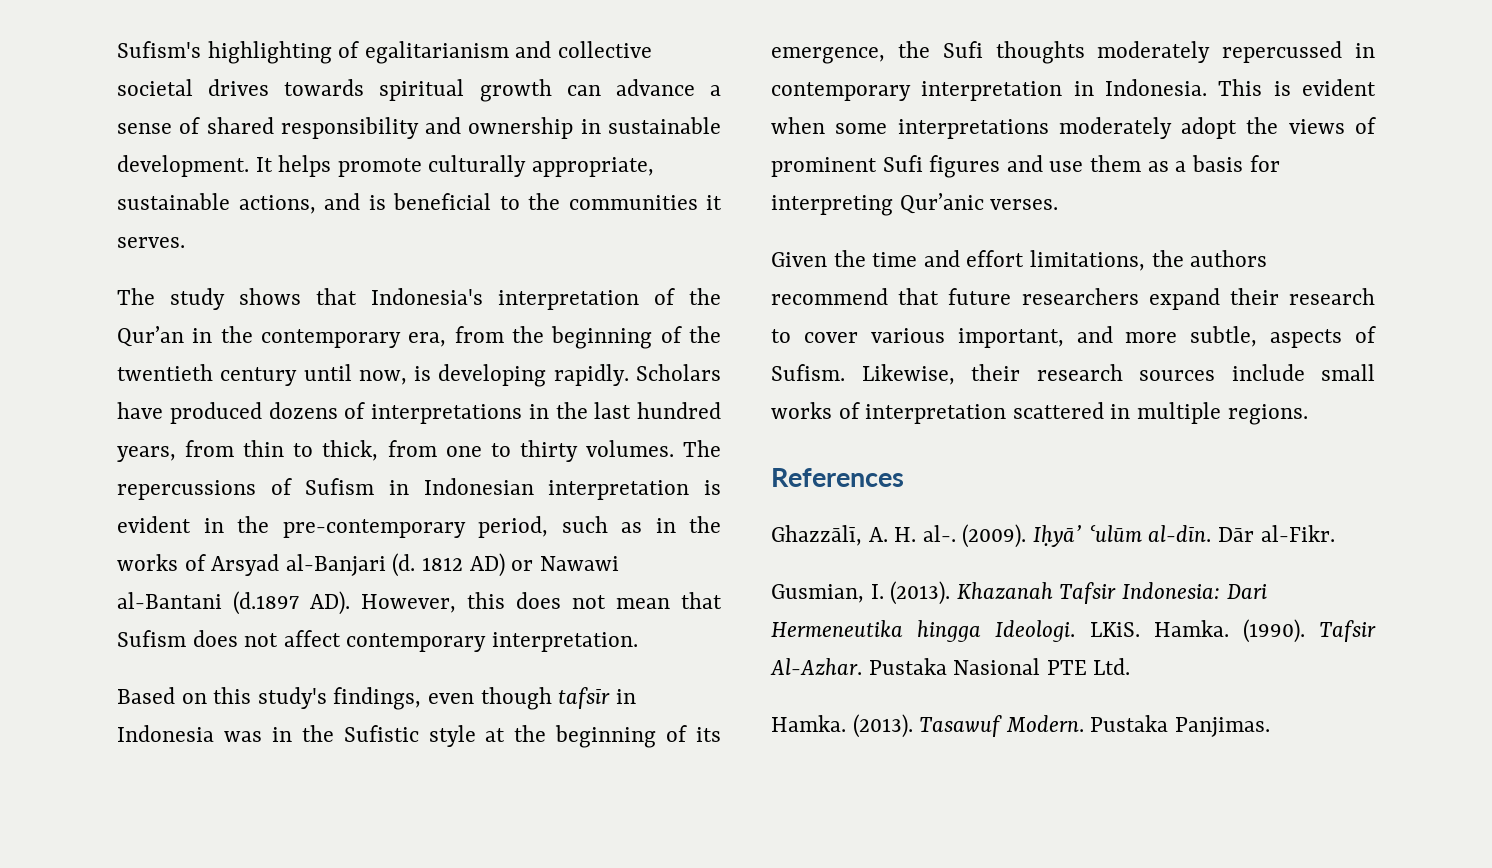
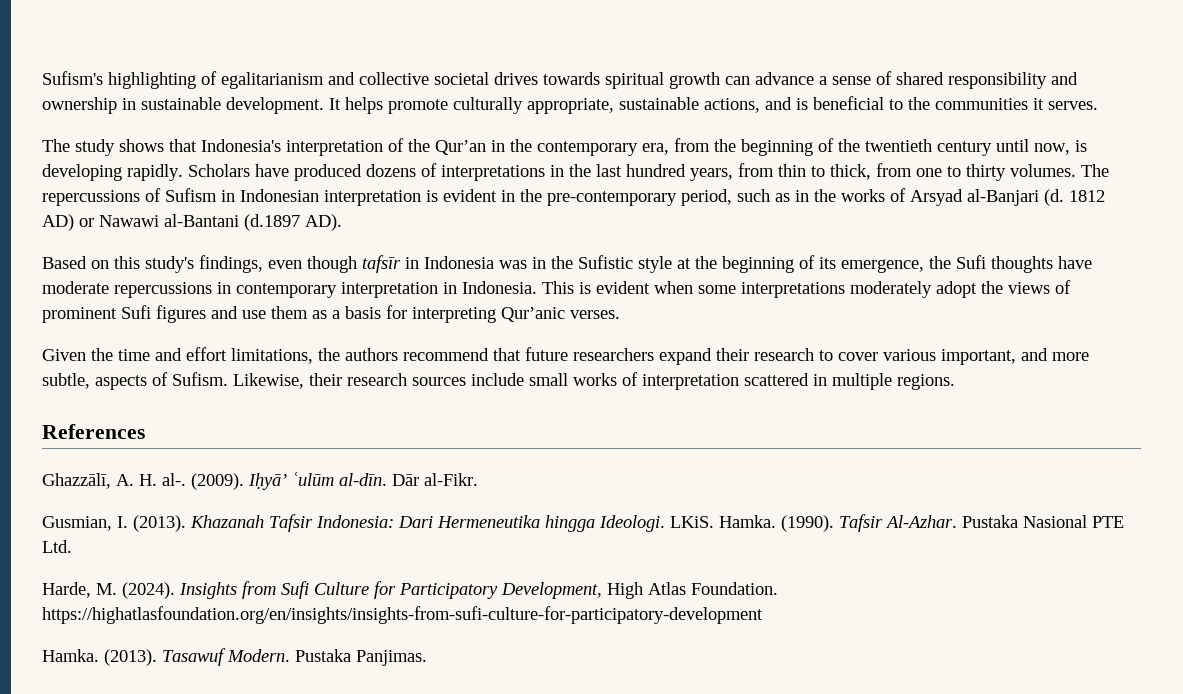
- 1812 AD) or Nawawi al-Bantani (d.1897 AD). However, this does not mean that Sufism does not affect contemporary interpretation.
+ 1812 AD) or Nawawi al-Bantani (d.1897 AD).
- Based on this study's findings, even though tafsīr in Indonesia was in the Sufistic style at the beginning of its emergence, the Sufi thoughts moderately repercussed in contemporary interpretation in Indonesia.
+ Based on this study's findings, even though tafsīr in Indonesia was in the Sufistic style at the beginning of its emergence, the Sufi thoughts have moderate repercussions in contemporary interpretation in Indonesia.
+ Harde, M. (2024). Insights from Sufi Culture for Participatory Development, High Atlas Foundation. https://highatlasfoundation.org/en/insights/insights-from-sufi-culture-for-participatory-development

